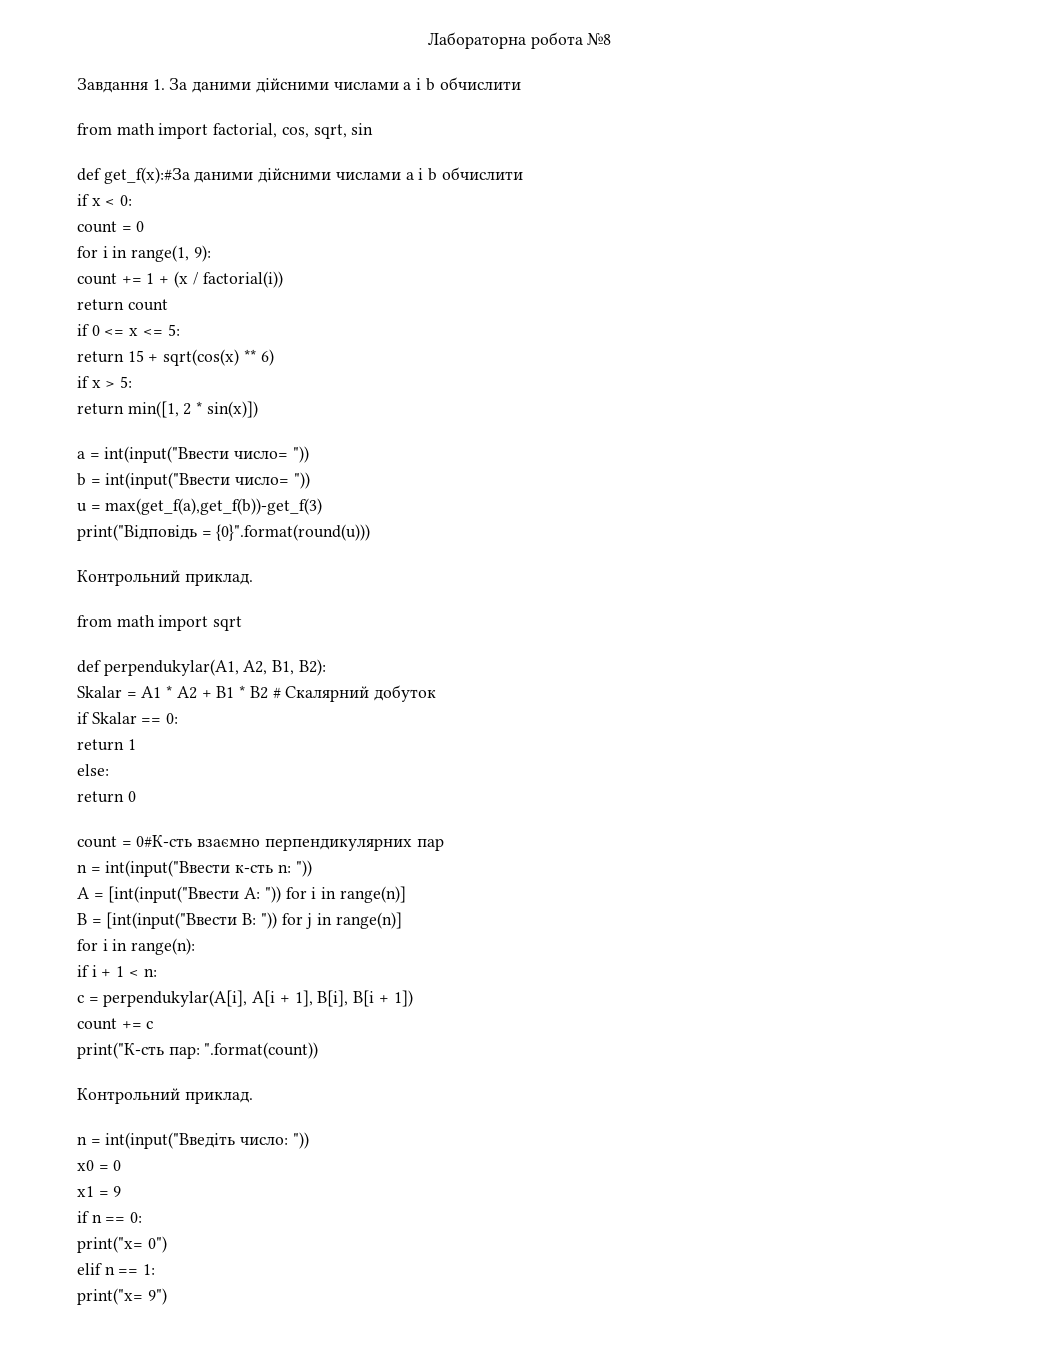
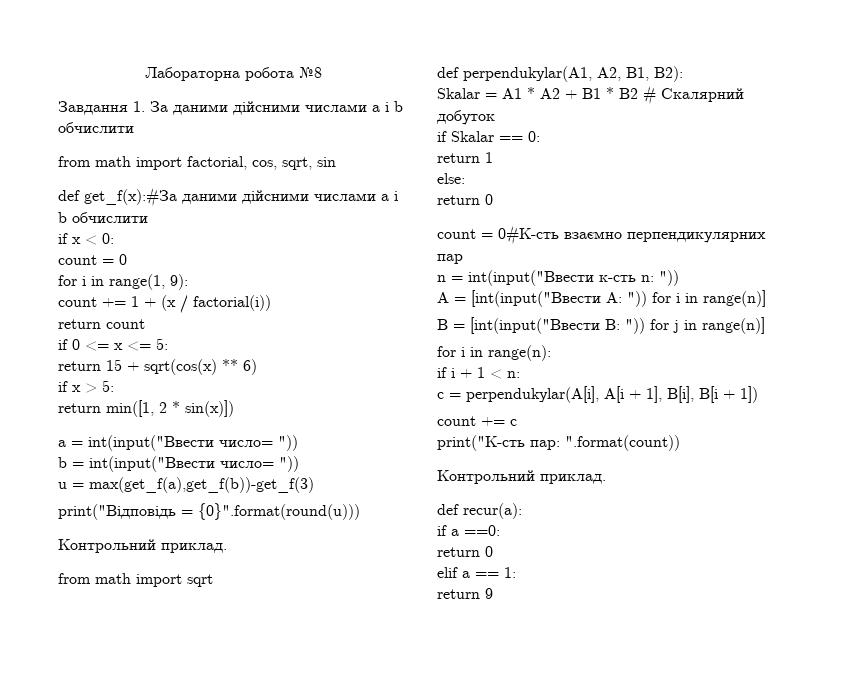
- n = int(input("Введіть число: "))
- x0 = 0
- x1 = 9
- if n == 0:
- print("x= 0")
+ def recur(a):
+ if a ==0:
+ return 0
- elif n == 1:
+ elif a == 1:
- print("x= 9")
+ return 9

